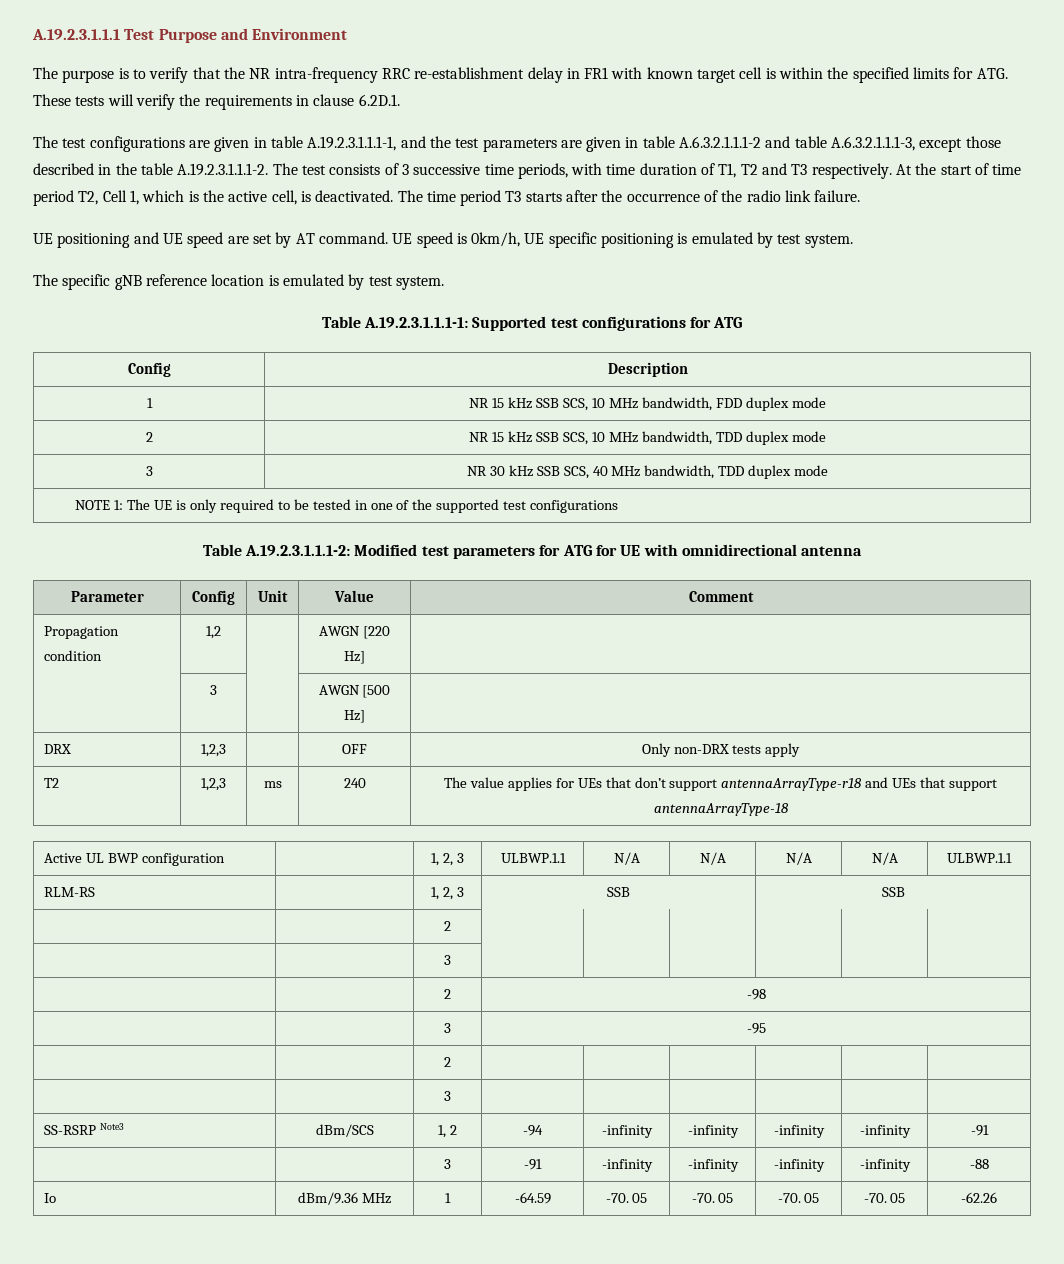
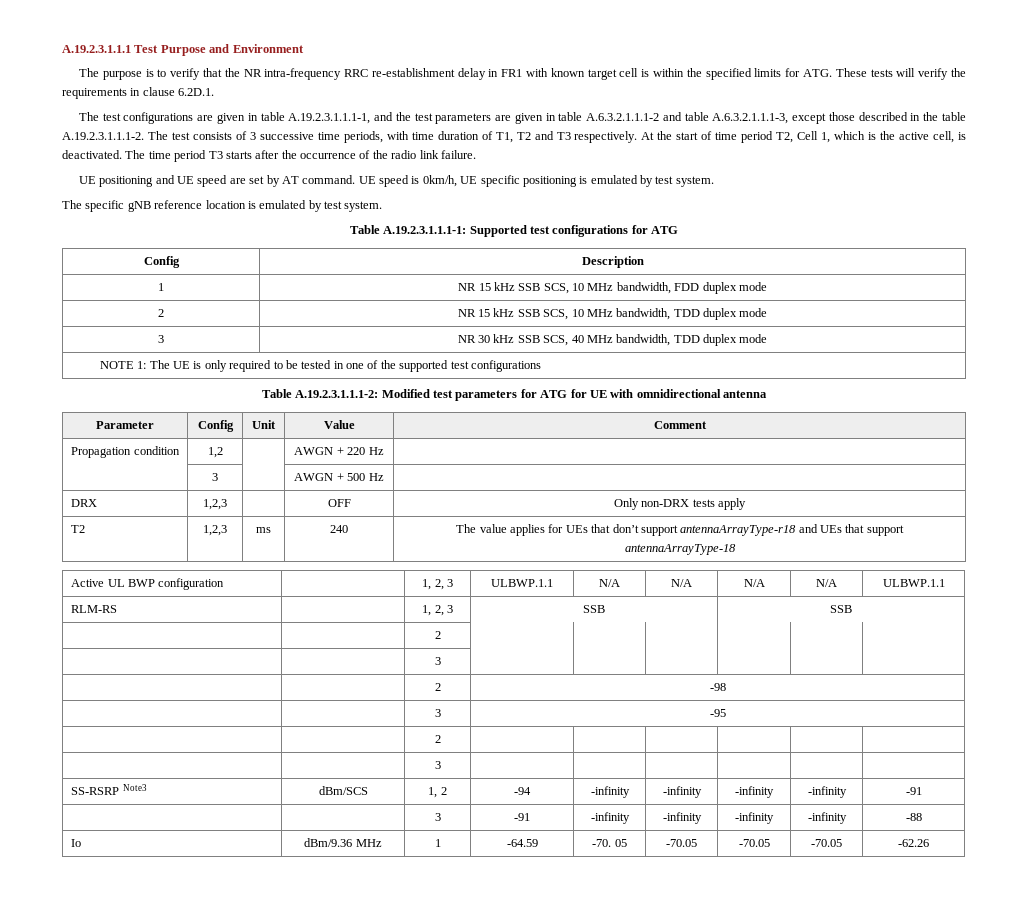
- Propagation condition | 1,2 | | AWGN [220 Hz] |
+ Propagation condition | 1,2 | | AWGN + 220 Hz |
- | 3 | | AWGN [500 Hz] |
+ | 3 | | AWGN + 500 Hz |
- Io | dBm/9.36 MHz | 1 | -64.59 | -70. 05 | -70. 05 | -70. 05 | -70. 05 | -62.26
+ Io | dBm/9.36 MHz | 1 | -64.59 | -70. 05 | -70.05 | -70.05 | -70.05 | -62.26

